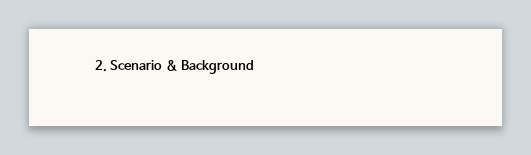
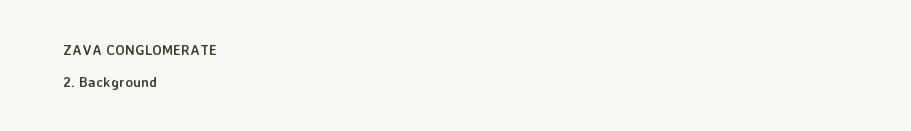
- 2. Scenario & Background
+ ZAVA CONGLOMERATE
+ 2. Background

